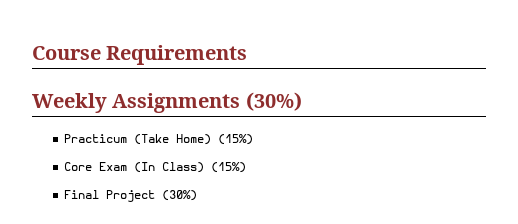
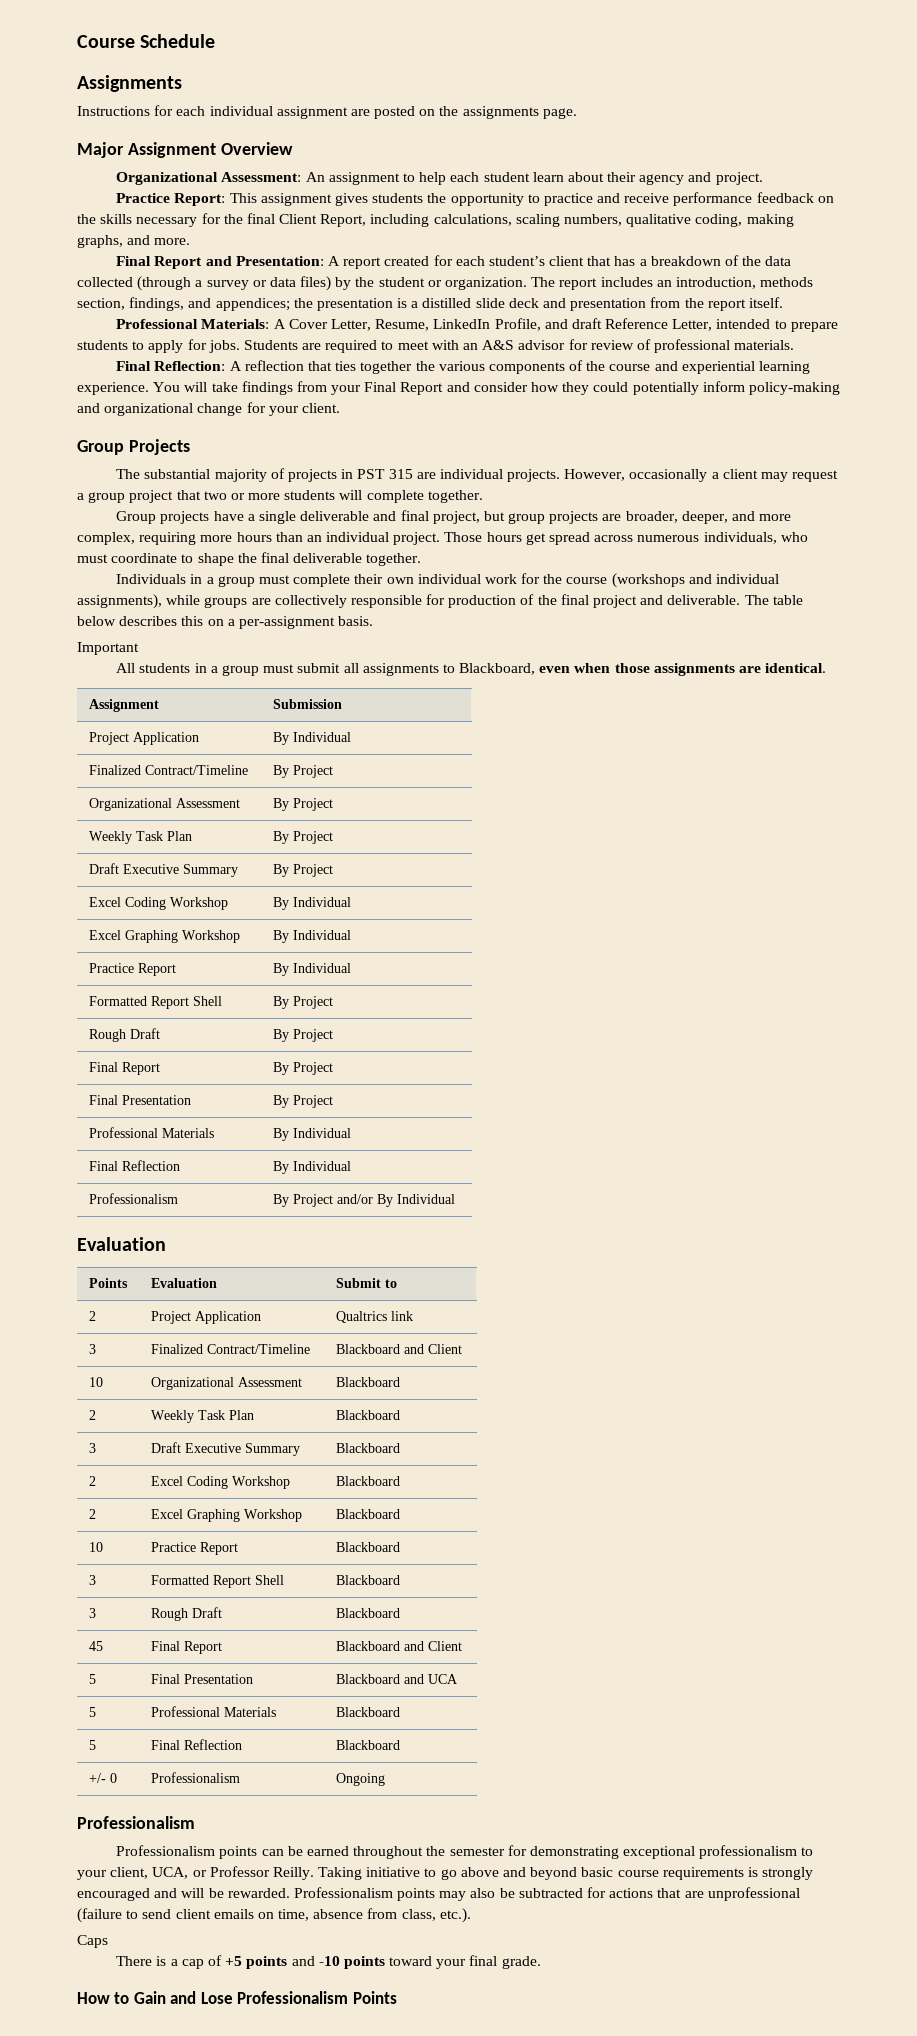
- Course Requirements
- Weekly Assignments (30%)
- Practicum (Take Home) (15%)
- Core Exam (In Class) (15%)
- Final Project (30%)
+ Course Schedule
+ Assignments
+ Instructions for each individual assignment are posted on the assignments page.
+ Major Assignment Overview
+ Organizational Assessment: An assignment to help each student learn about their agency and project.
+ Practice Report: This assignment gives students the opportunity to practice and receive performance feedback on the skills necessary for the final Client Report, including calculations, scaling numbers, qualitative coding, making graphs, and more.
+ Final Report and Presentation: A report created for each student’s client that has a breakdown of the data collected (through a survey or data files) by the student or organization. The report includes an introduction, methods section, findings, and appendices; the presentation is a distilled slide deck and presentation from the report itself.
+ Professional Materials: A Cover Letter, Resume, LinkedIn Profile, and draft Reference Letter, intended to prepare students to apply for jobs. Students are required to meet with an A&S advisor for review of professional materials.
+ Final Reflection: A reflection that ties together the various components of the course and experiential learning experience. You will take findings from your Final Report and consider how they could potentially inform policy-making and organizational change for your client.
+ Group Projects
+ The substantial majority of projects in PST 315 are individual projects. However, occasionally a client may request a group project that two or more students will complete together.
+ Group projects have a single deliverable and final project, but group projects are broader, deeper, and more complex, requiring more hours than an individual project. Those hours get spread across numerous individuals, who must coordinate to shape the final deliverable together.
+ Individuals in a group must complete their own individual work for the course (workshops and individual assignments), while groups are collectively responsible for production of the final project and deliverable. The table below describes this on a per-assignment basis.
+ Important
+ All students in a group must submit all assignments to Blackboard, even when those assignments are identical.
+ Assignment | Submission
+ Project Application | By Individual
+ Finalized Contract/Timeline | By Project
+ Organizational Assessment | By Project
+ Weekly Task Plan | By Project
+ Draft Executive Summary | By Project
+ Excel Coding Workshop | By Individual
+ Excel Graphing Workshop | By Individual
+ Practice Report | By Individual
+ Formatted Report Shell | By Project
+ Rough Draft | By Project
+ Final Report | By Project
+ Final Presentation | By Project
+ Professional Materials | By Individual
+ Final Reflection | By Individual
+ Professionalism | By Project and/or By Individual
+ Evaluation
+ Points | Evaluation | Submit to
+ 2 | Project Application | Qualtrics link
+ 3 | Finalized Contract/Timeline | Blackboard and Client
+ 10 | Organizational Assessment | Blackboard
+ 2 | Weekly Task Plan | Blackboard
+ 3 | Draft Executive Summary | Blackboard
+ 2 | Excel Coding Workshop | Blackboard
+ 2 | Excel Graphing Workshop | Blackboard
+ 10 | Practice Report | Blackboard
+ 3 | Formatted Report Shell | Blackboard
+ 3 | Rough Draft | Blackboard
+ 45 | Final Report | Blackboard and Client
+ 5 | Final Presentation | Blackboard and UCA
+ 5 | Professional Materials | Blackboard
+ 5 | Final Reflection | Blackboard
+ +/- 0 | Professionalism | Ongoing
+ Professionalism
+ Professionalism points can be earned throughout the semester for demonstrating exceptional professionalism to your client, UCA, or Professor Reilly. Taking initiative to go above and beyond basic course requirements is strongly encouraged and will be rewarded. Professionalism points may also be subtracted for actions that are unprofessional (failure to send client emails on time, absence from class, etc.).
+ Caps
+ There is a cap of +5 points and -10 points toward your final grade.
+ How to Gain and Lose Professionalism Points

